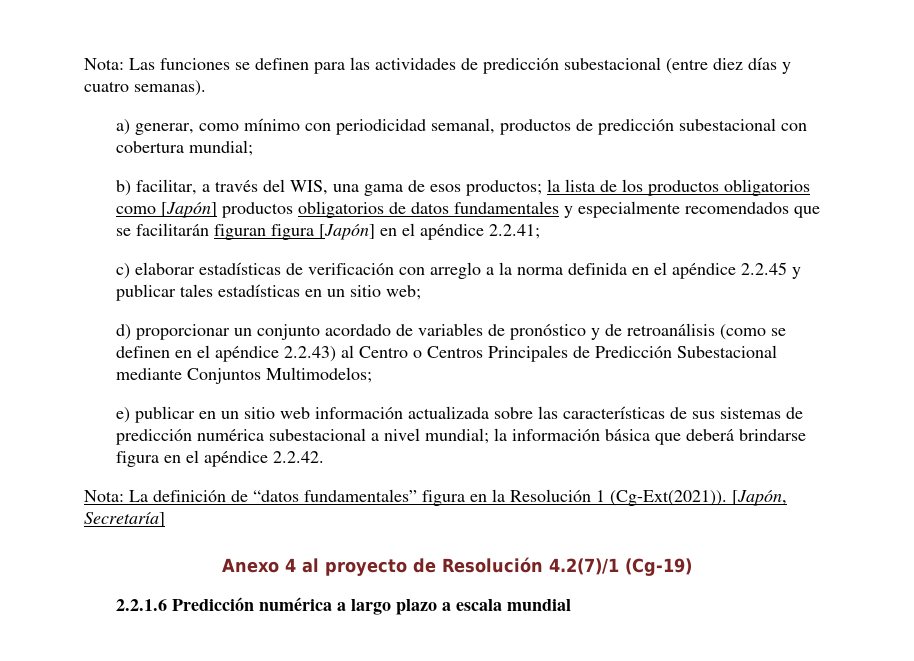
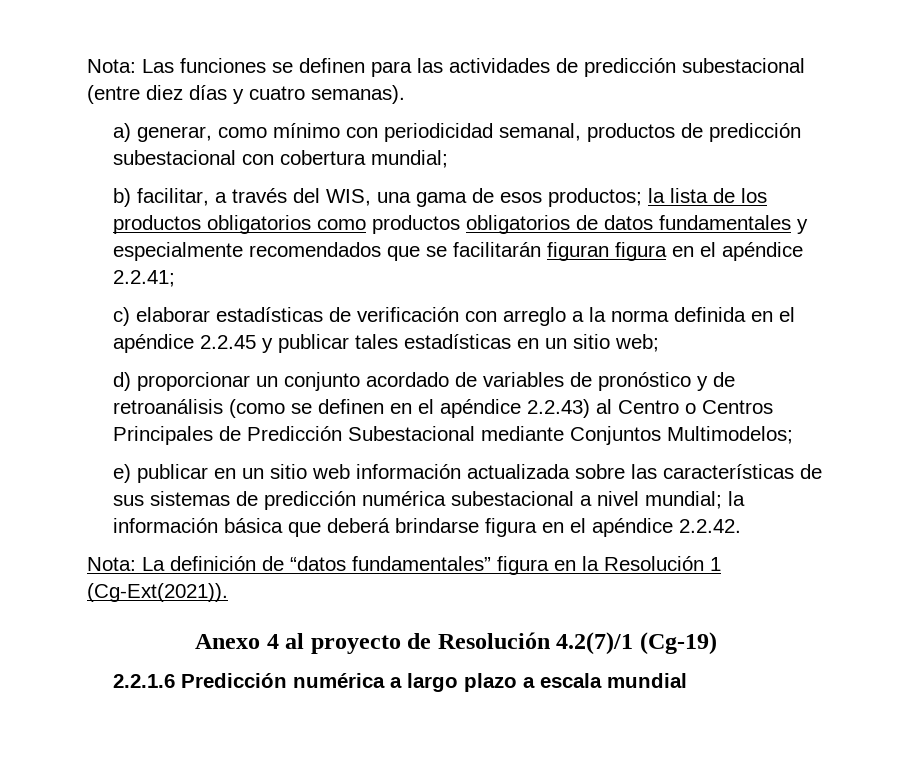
- b) facilitar, a través del WIS, una gama de esos productos; la lista de los productos obligatorios como [Japón] productos obligatorios de datos fundamentales y especialmente recomendados que se facilitarán figuran figura [Japón] en el apéndice 2.2.41;
+ b) facilitar, a través del WIS, una gama de esos productos; la lista de los productos obligatorios como productos obligatorios de datos fundamentales y especialmente recomendados que se facilitarán figuran figura en el apéndice 2.2.41;
- [Japón, Secretaría]

